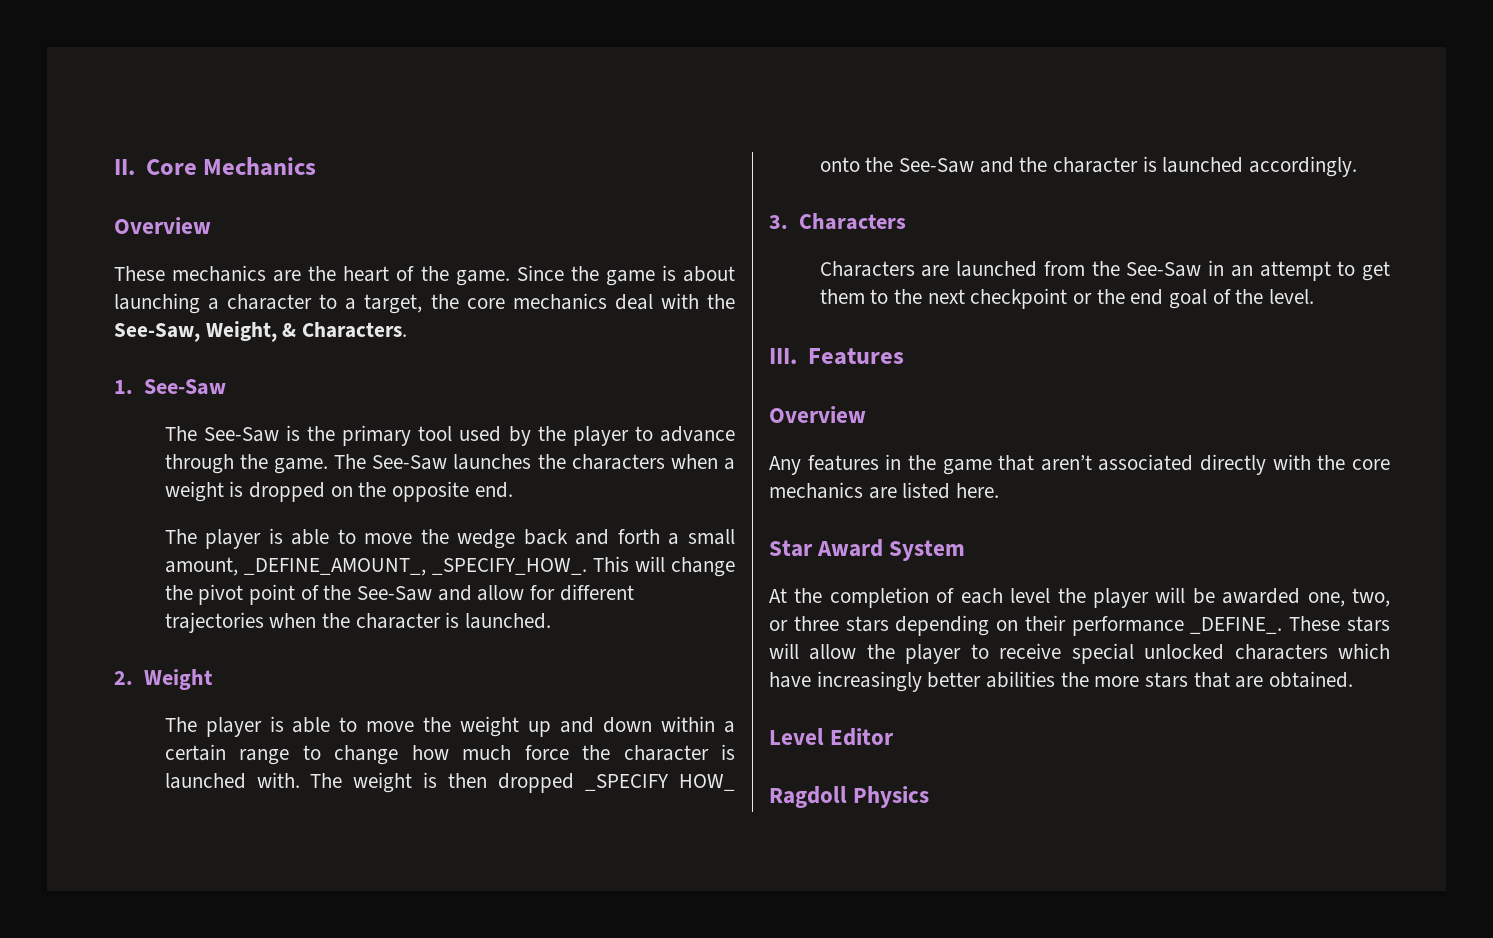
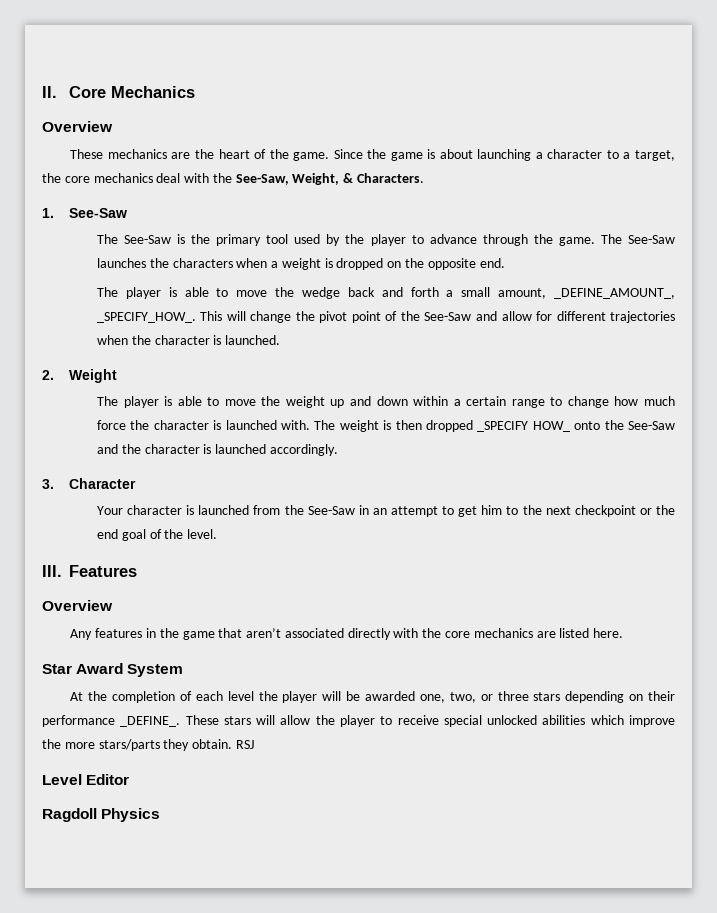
- 3. Characters
- Characters are launched from the See-Saw in an attempt to get them to the next checkpoint or the end goal of the level.
+ 3. Character
+ Your character is launched from the See-Saw in an attempt to get him to the next checkpoint or the end goal of the level.
- These stars will allow the player to receive special unlocked characters which have increasingly better abilities the more stars that are obtained.
+ These stars will allow the player to receive special unlocked abilities which improve the more stars/parts they obtain. RSJ

